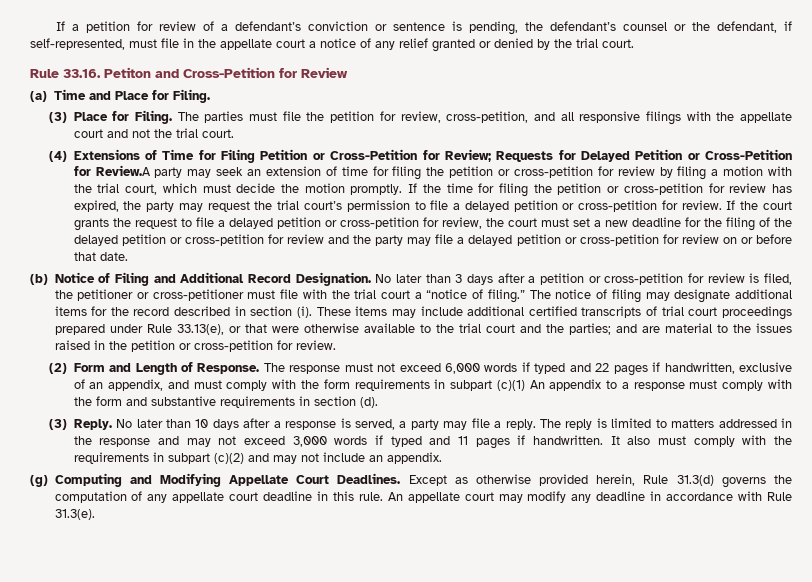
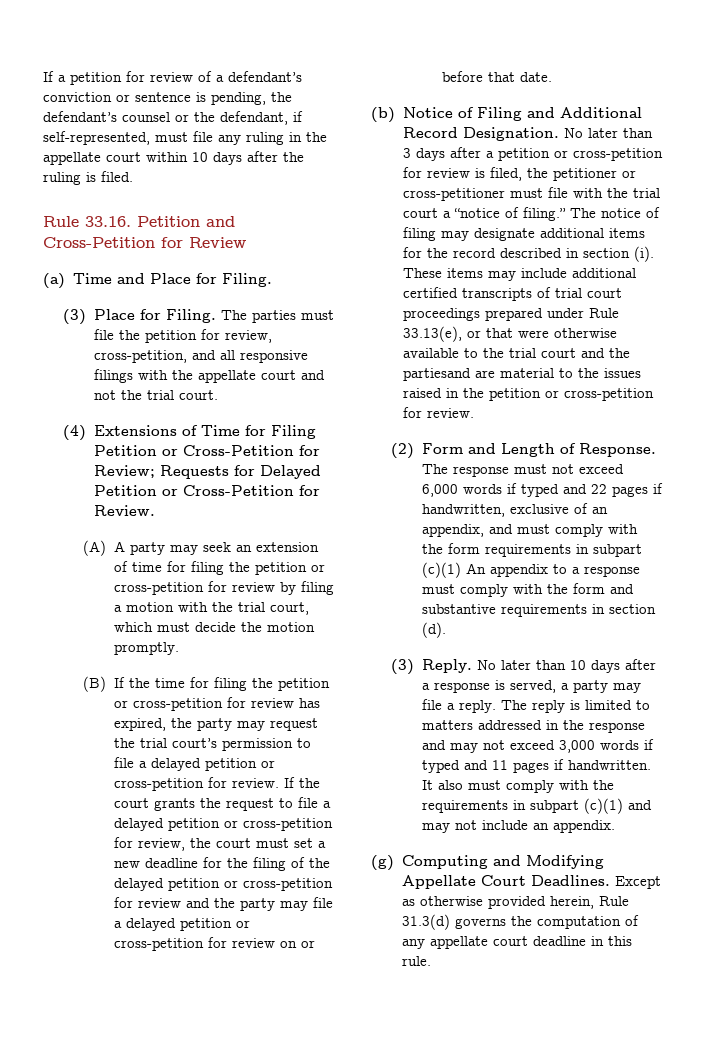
- If a petition for review of a defendant’s conviction or sentence is pending, the defendant’s counsel or the defendant, if self-represented, must file in the appellate court a notice of any relief granted or denied by the trial court.
+ If a petition for review of a defendant’s conviction or sentence is pending, the defendant’s counsel or the defendant, if self-represented, must file any ruling in the appellate court within 10 days after the ruling is filed.
- Rule 33.16. Petiton and Cross-Petition for Review
+ Rule 33.16. Petition and Cross-Petition for Review
- Requests for Delayed Petition or Cross-Petition for Review.A party may seek an extension of time for filing the petition or cross-petition for review by filing a motion with the trial court, which must decide the motion promptly. If the time for filing the petition or cross-petition for review has expired, the party may request the trial court’s permission to file a delayed petition or cross-petition for review.
+ Requests for Delayed Petition or Cross-Petition for Review.
+ (A) A party may seek an extension of time for filing the petition or cross-petition for review by filing a motion with the trial court, which must decide the motion promptly.
+ (B) If the time for filing the petition or cross-petition for review has expired, the party may request the trial court’s permission to file a delayed petition or cross-petition for review.
- These items may include additional certified transcripts of trial court proceedings prepared under Rule 33.13(e), or that were otherwise available to the trial court and the parties; and are material to the issues raised in the petition or cross-petition for review.
+ These items may include additional certified transcripts of trial court proceedings prepared under Rule 33.13(e), or that were otherwise available to the trial court and the partiesand are material to the issues raised in the petition or cross-petition for review.
- It also must comply with the requirements in subpart (c)(2) and may not include an appendix.
+ It also must comply with the requirements in subpart (c)(1) and may not include an appendix.
- An appellate court may modify any deadline in accordance with Rule 31.3(e).

